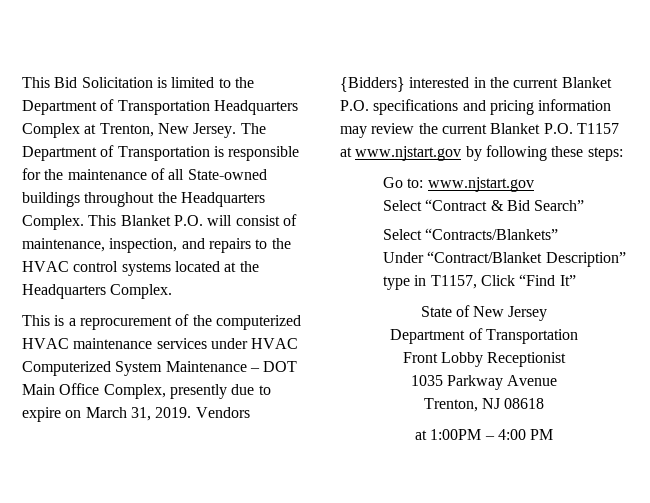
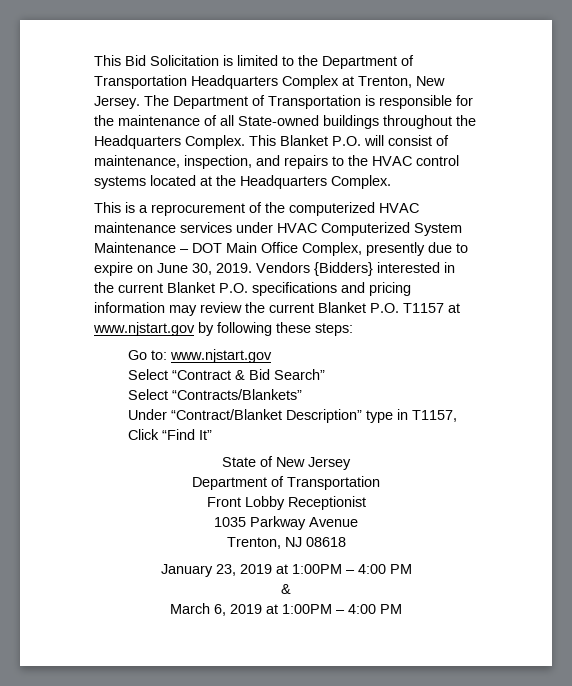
- This is a reprocurement of the computerized HVAC maintenance services under HVAC Computerized System Maintenance – DOT Main Office Complex, presently due to expire on March 31, 2019.
+ This is a reprocurement of the computerized HVAC maintenance services under HVAC Computerized System Maintenance – DOT Main Office Complex, presently due to expire on June 30, 2019.
- at 1:00PM – 4:00 PM
+ January 23, 2019 at 1:00PM – 4:00 PM
+ &
+ March 6, 2019 at 1:00PM – 4:00 PM

